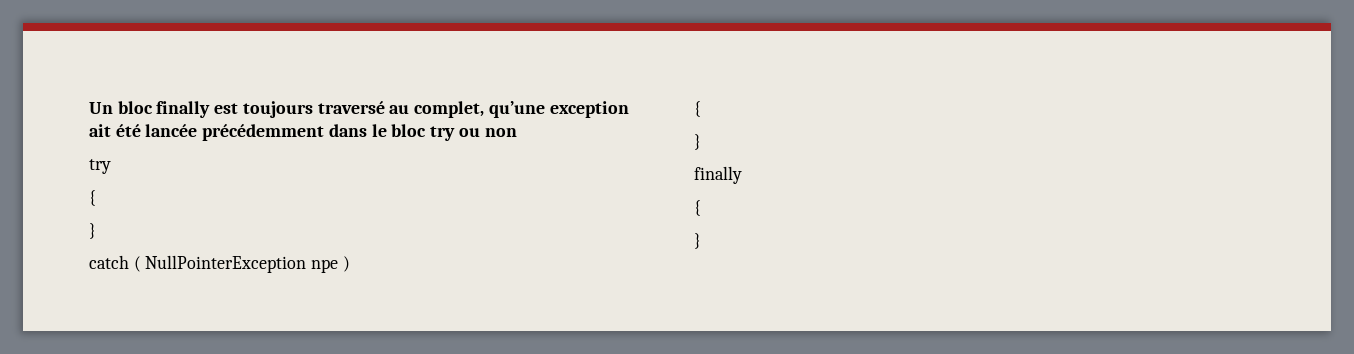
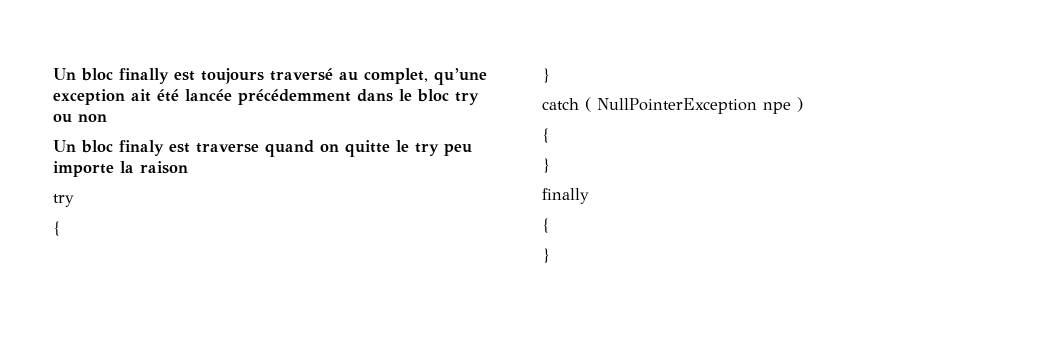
+ Un bloc finaly est traverse quand on quitte le try peu importe la raison

